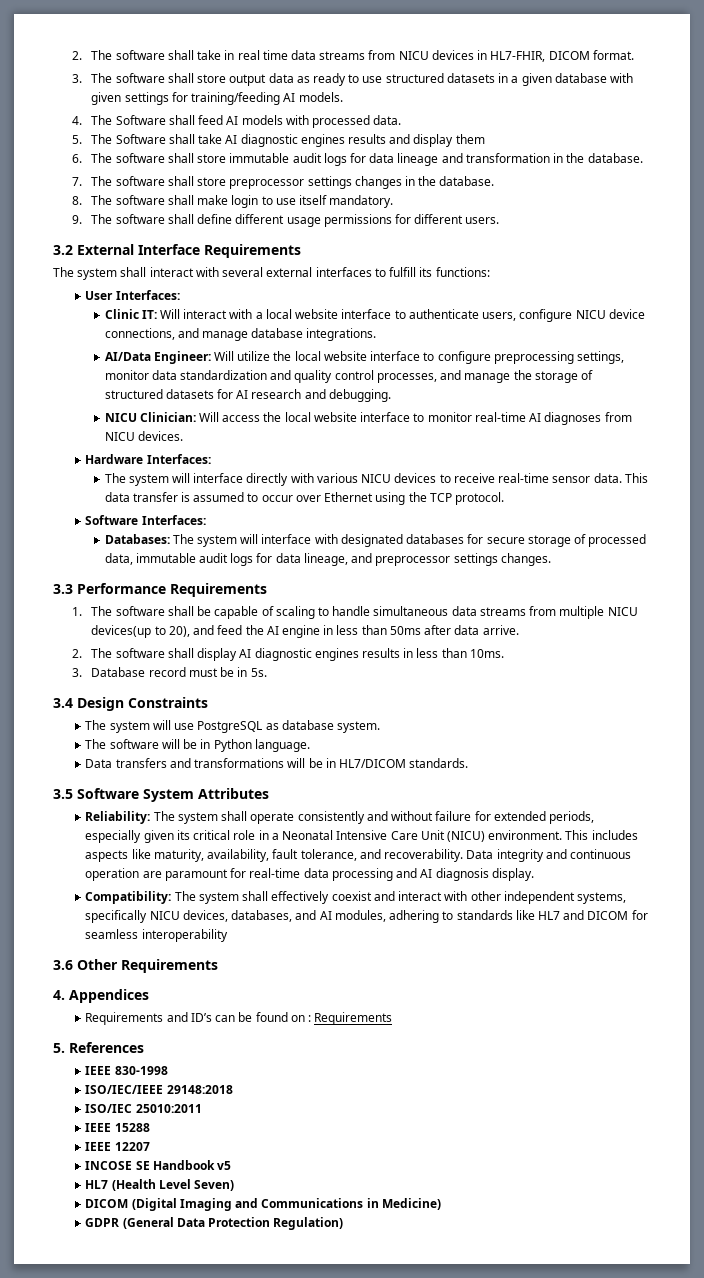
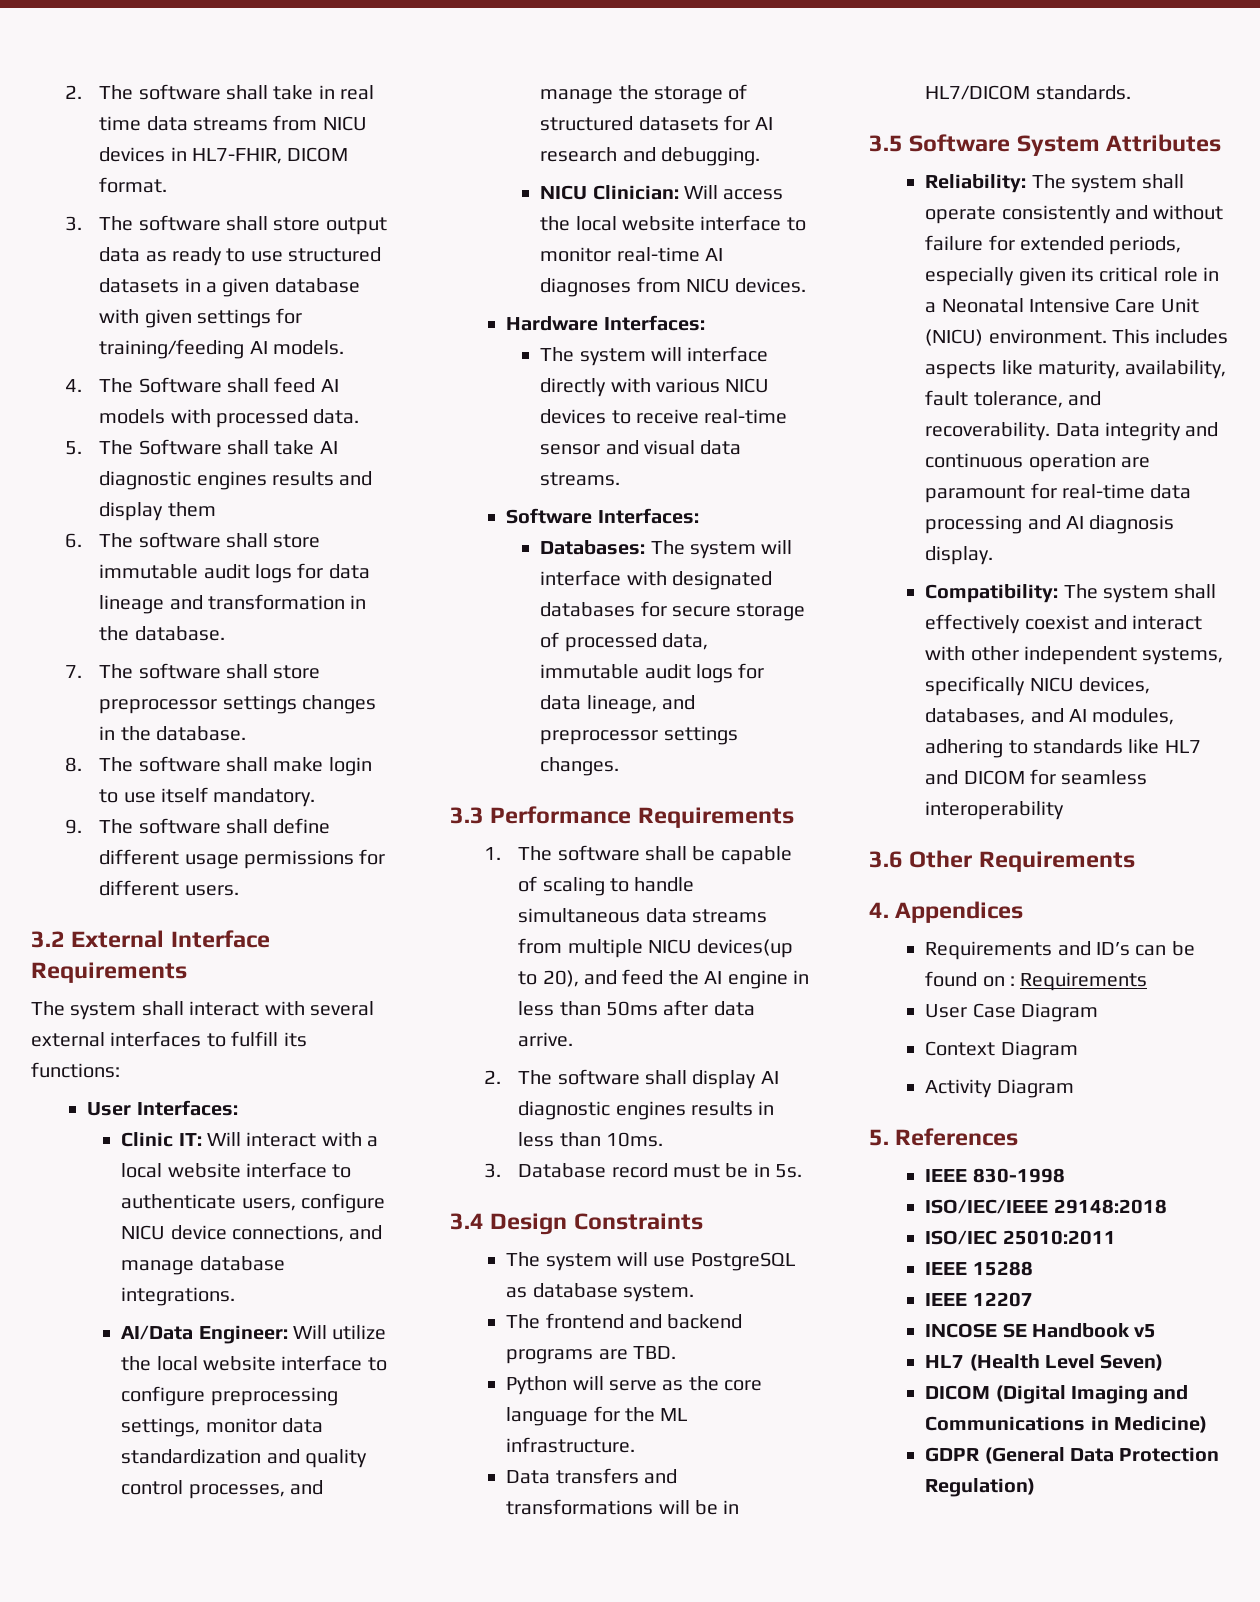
- The system will interface directly with various NICU devices to receive real-time sensor data. This data transfer is assumed to occur over Ethernet using the TCP protocol.
+ The system will interface directly with various NICU devices to receive real-time sensor and visual data streams.
- The software will be in Python language.
+ The frontend and backend programs are TBD.
+ Python will serve as the core language for the ML infrastructure.
+ User Case Diagram
+ Context Diagram
+ Activity Diagram

